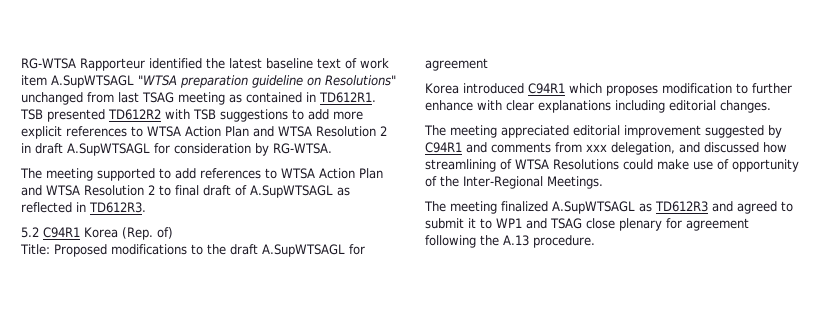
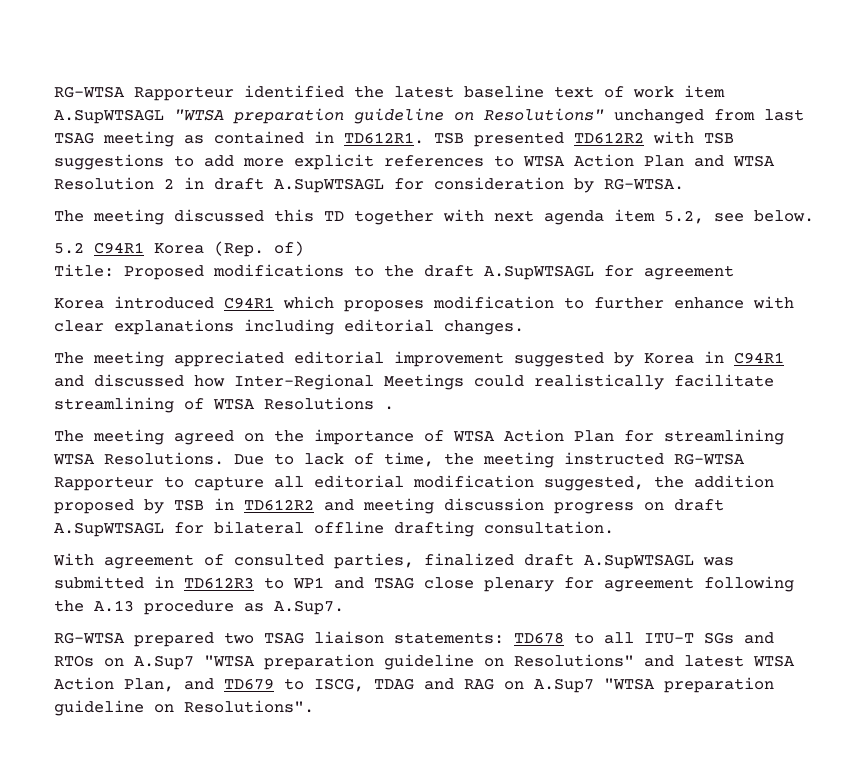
- The meeting supported to add references to WTSA Action Plan and WTSA Resolution 2 to final draft of A.SupWTSAGL as reflected in TD612R3.
+ The meeting discussed this TD together with next agenda item 5.2, see below.
- The meeting appreciated editorial improvement suggested by C94R1 and comments from xxx delegation, and discussed how streamlining of WTSA Resolutions could make use of opportunity of the Inter-Regional Meetings.
- The meeting finalized A.SupWTSAGL as TD612R3 and agreed to submit it to WP1 and TSAG close plenary for agreement following the A.13 procedure.
+ The meeting appreciated editorial improvement suggested by Korea in C94R1 and discussed how Inter-Regional Meetings could realistically facilitate streamlining of WTSA Resolutions .
+ The meeting agreed on the importance of WTSA Action Plan for streamlining WTSA Resolutions. Due to lack of time, the meeting instructed RG-WTSA Rapporteur to capture all editorial modification suggested, the addition proposed by TSB in TD612R2 and meeting discussion progress on draft A.SupWTSAGL for bilateral offline drafting consultation.
+ With agreement of consulted parties, finalized draft A.SupWTSAGL was submitted in TD612R3 to WP1 and TSAG close plenary for agreement following the A.13 procedure as A.Sup7.
+ RG-WTSA prepared two TSAG liaison statements: TD678 to all ITU-T SGs and RTOs on A.Sup7 "WTSA preparation guideline on Resolutions" and latest WTSA Action Plan, and TD679 to ISCG, TDAG and RAG on A.Sup7 "WTSA preparation guideline on Resolutions".

